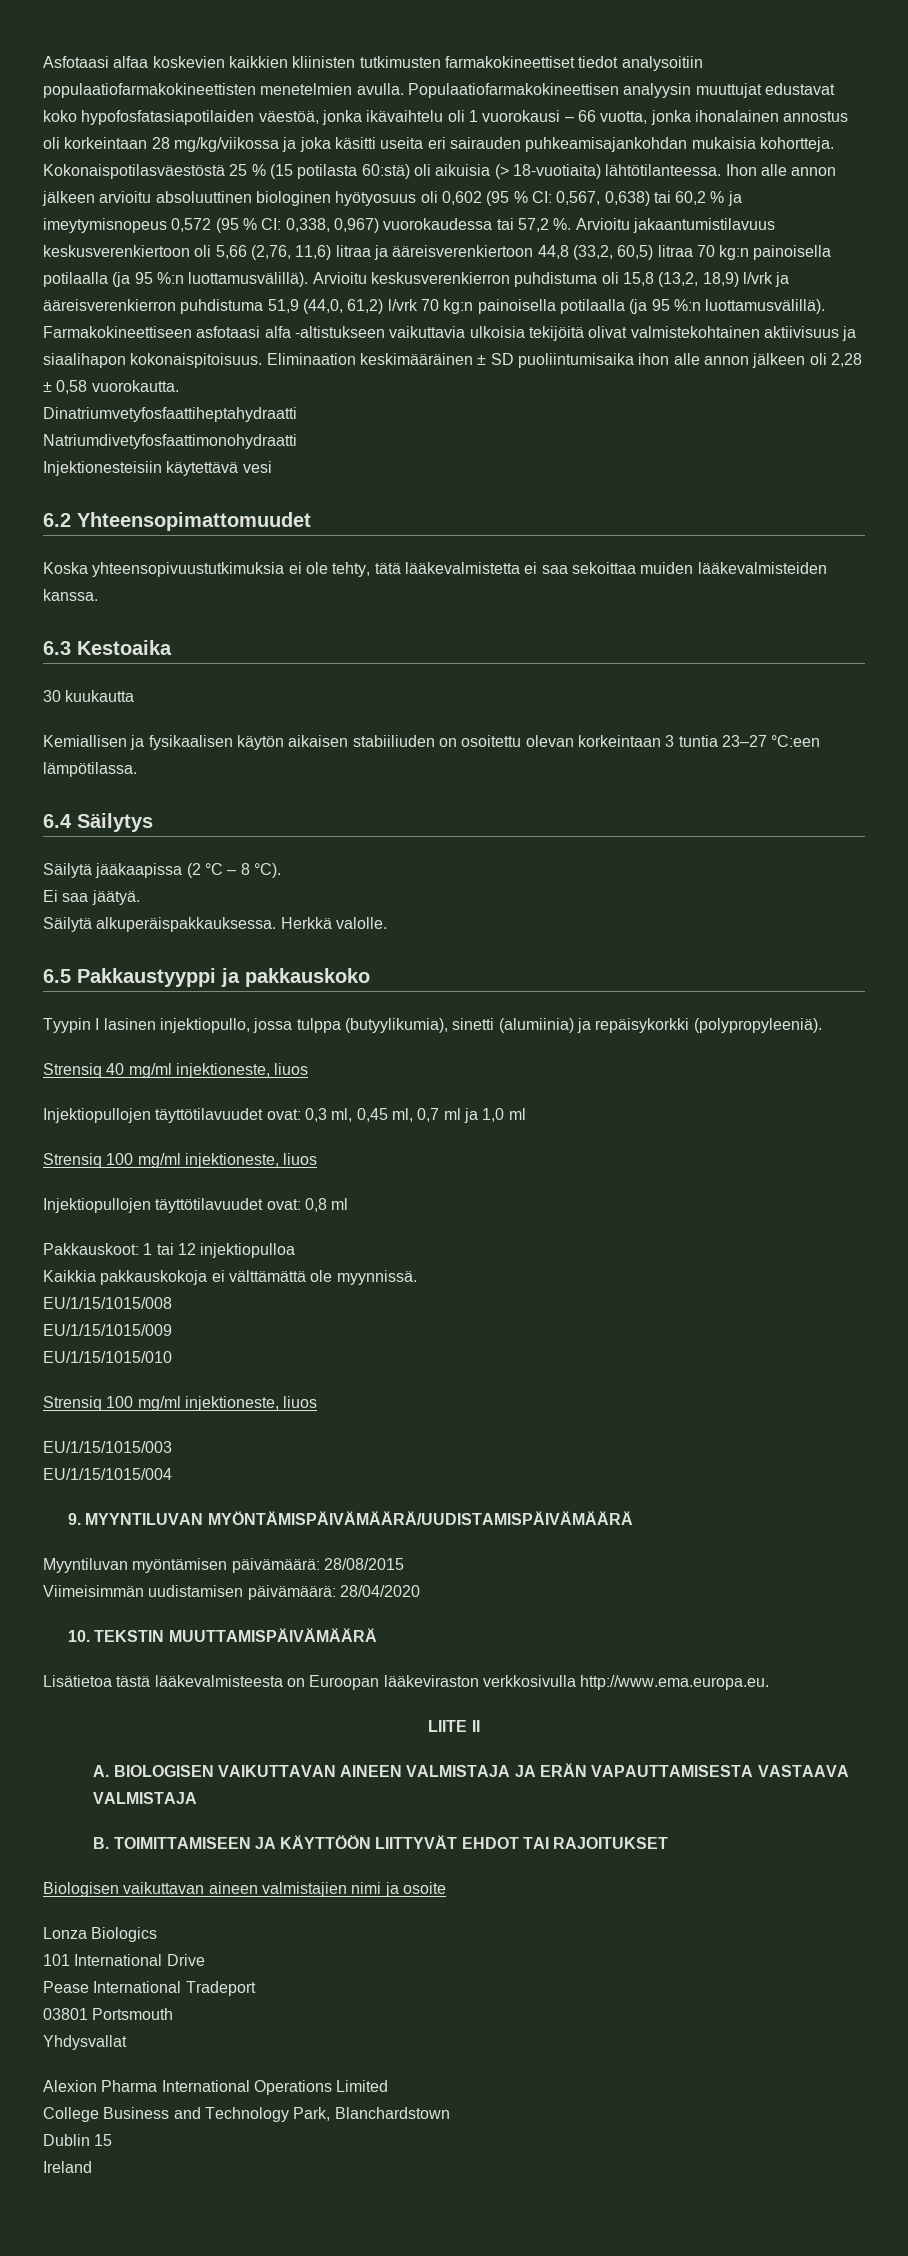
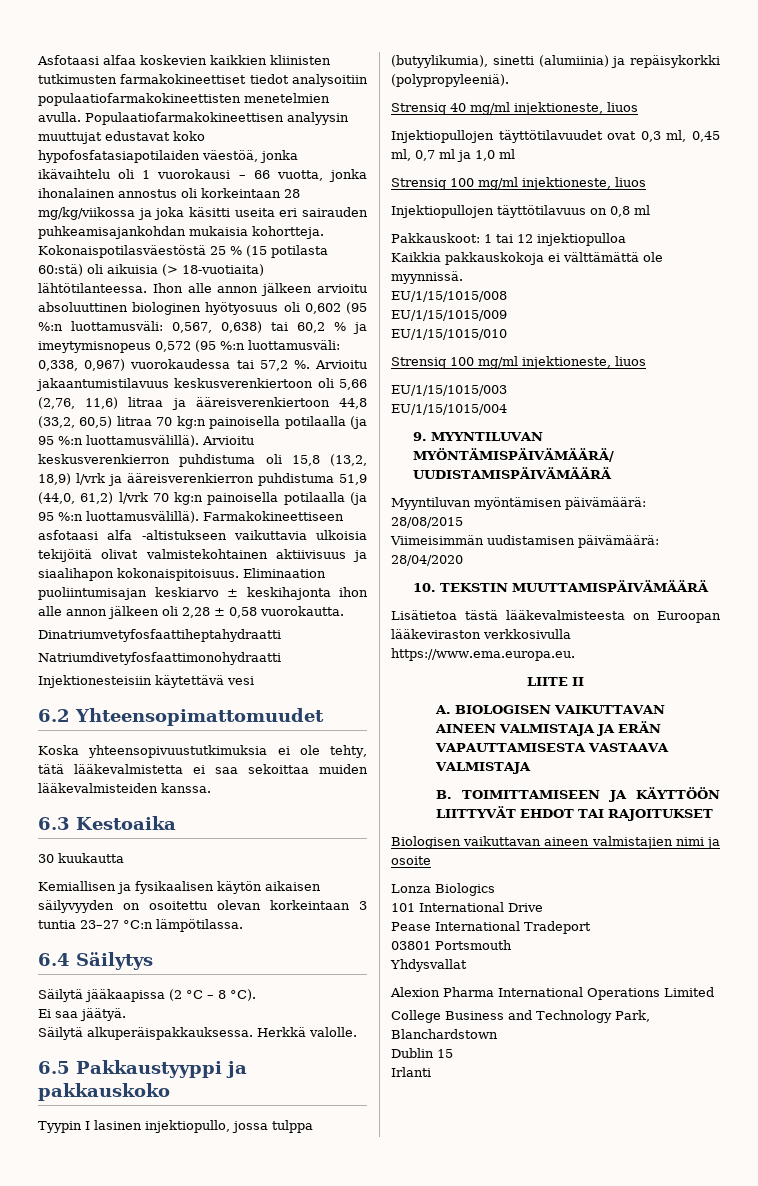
- Ihon alle annon jälkeen arvioitu absoluuttinen biologinen hyötyosuus oli 0,602 (95 % CI: 0,567, 0,638) tai 60,2 % ja imeytymisnopeus 0,572 (95 % CI: 0,338, 0,967) vuorokaudessa tai 57,2 %.
+ Ihon alle annon jälkeen arvioitu absoluuttinen biologinen hyötyosuus oli 0,602 (95 %:n luottamusväli: 0,567, 0,638) tai 60,2 % ja imeytymisnopeus 0,572 (95 %:n luottamusväli: 0,338, 0,967) vuorokaudessa tai 57,2 %.
- Eliminaation keskimääräinen ± SD puoliintumisaika ihon alle annon jälkeen oli 2,28 ± 0,58 vuorokautta.
+ Eliminaation puoliintumisajan keskiarvo ± keskihajonta ihon alle annon jälkeen oli 2,28 ± 0,58 vuorokautta.
- Kemiallisen ja fysikaalisen käytön aikaisen stabiiliuden on osoitettu olevan korkeintaan 3 tuntia 23–27 °C:een lämpötilassa.
+ Kemiallisen ja fysikaalisen käytön aikaisen säilyvyyden on osoitettu olevan korkeintaan 3 tuntia 23–27 °C:n lämpötilassa.
- Injektiopullojen täyttötilavuudet ovat: 0,3 ml, 0,45 ml, 0,7 ml ja 1,0 ml
+ Injektiopullojen täyttötilavuudet ovat 0,3 ml, 0,45 ml, 0,7 ml ja 1,0 ml
- Injektiopullojen täyttötilavuudet ovat: 0,8 ml
+ Injektiopullojen täyttötilavuus on 0,8 ml
- Lisätietoa tästä lääkevalmisteesta on Euroopan lääkeviraston verkkosivulla http://www.ema.europa.eu.
+ Lisätietoa tästä lääkevalmisteesta on Euroopan lääkeviraston verkkosivulla https://www.ema.europa.eu.
- Ireland
+ Irlanti

